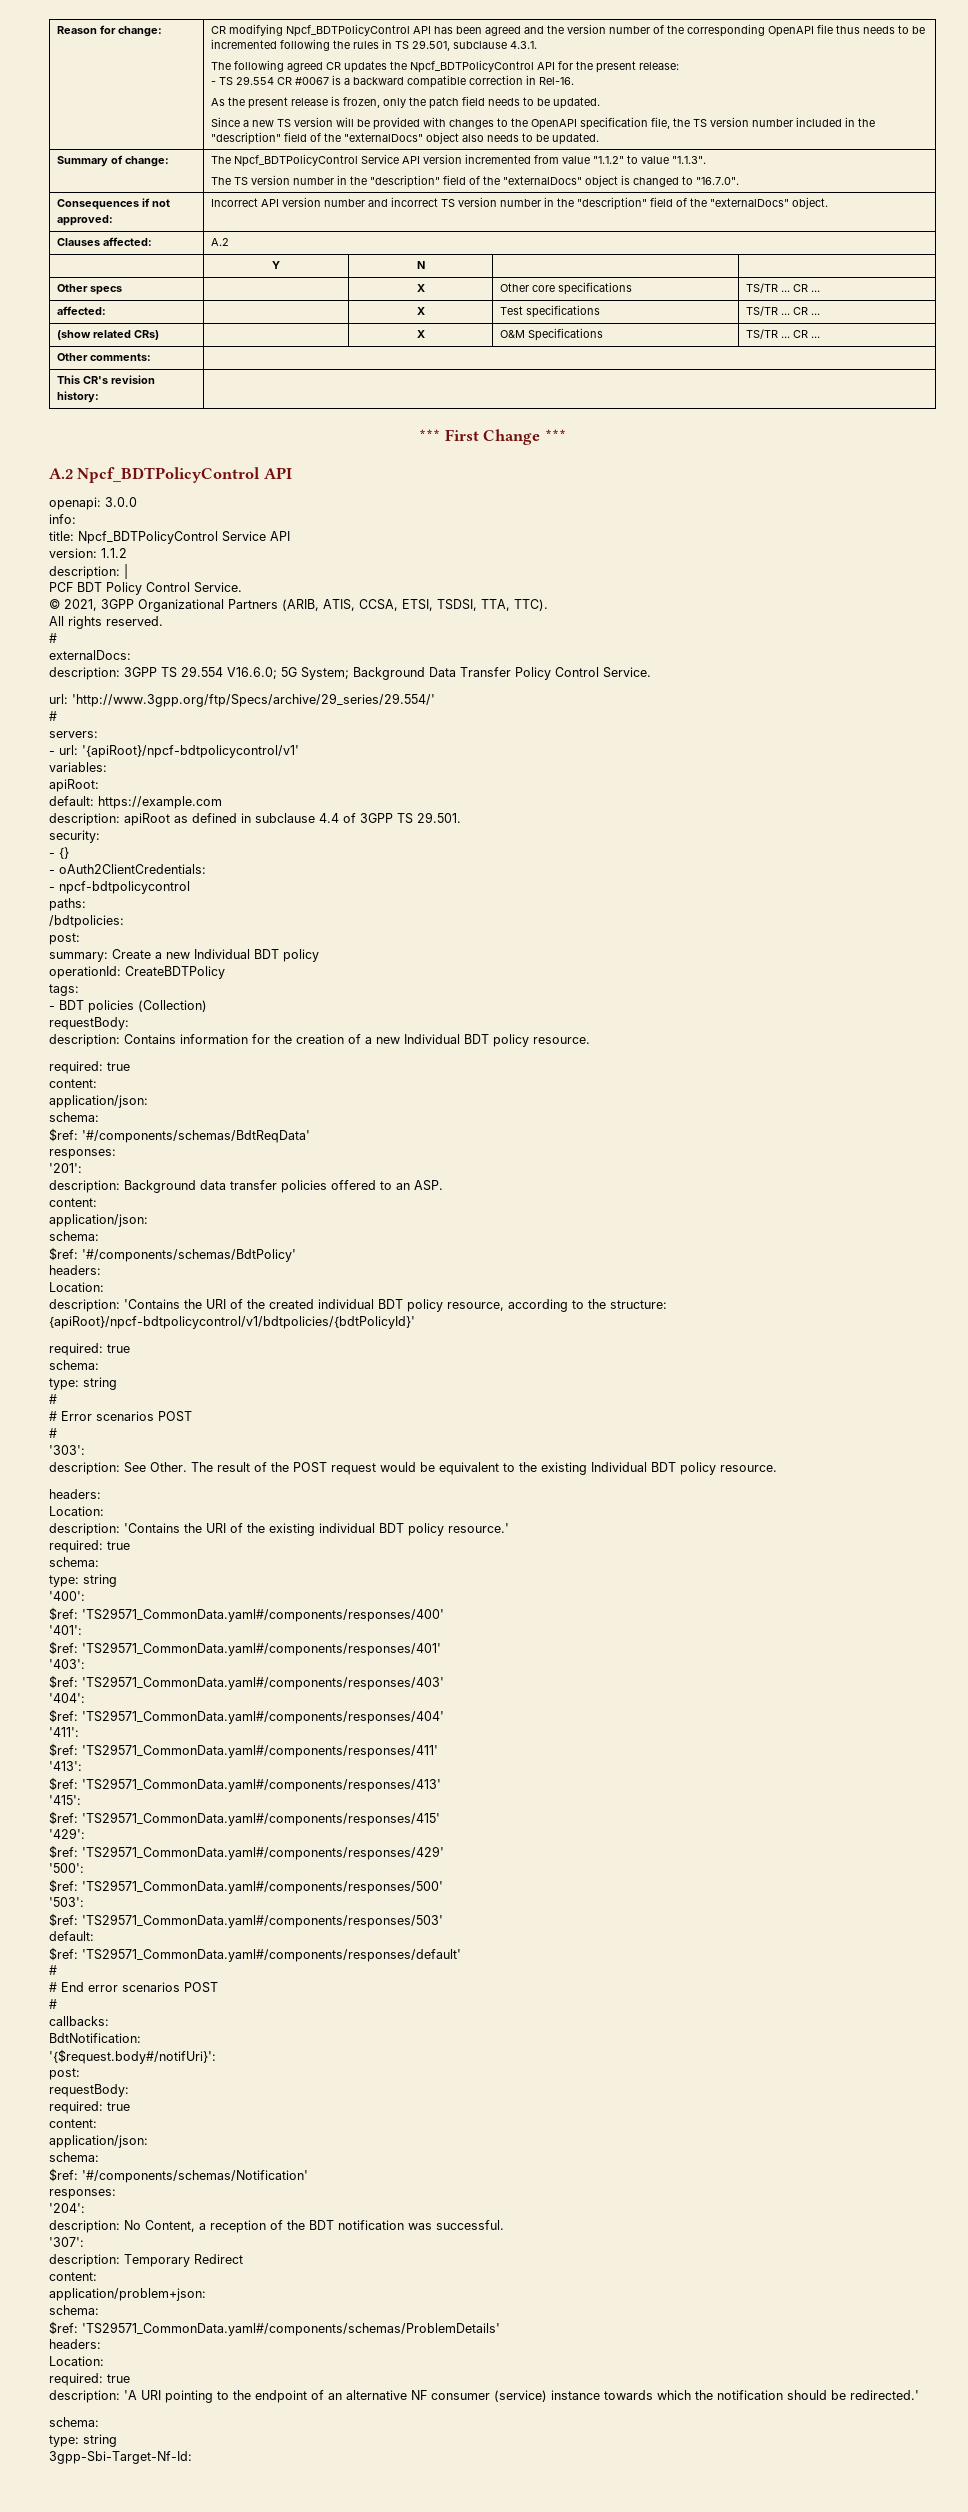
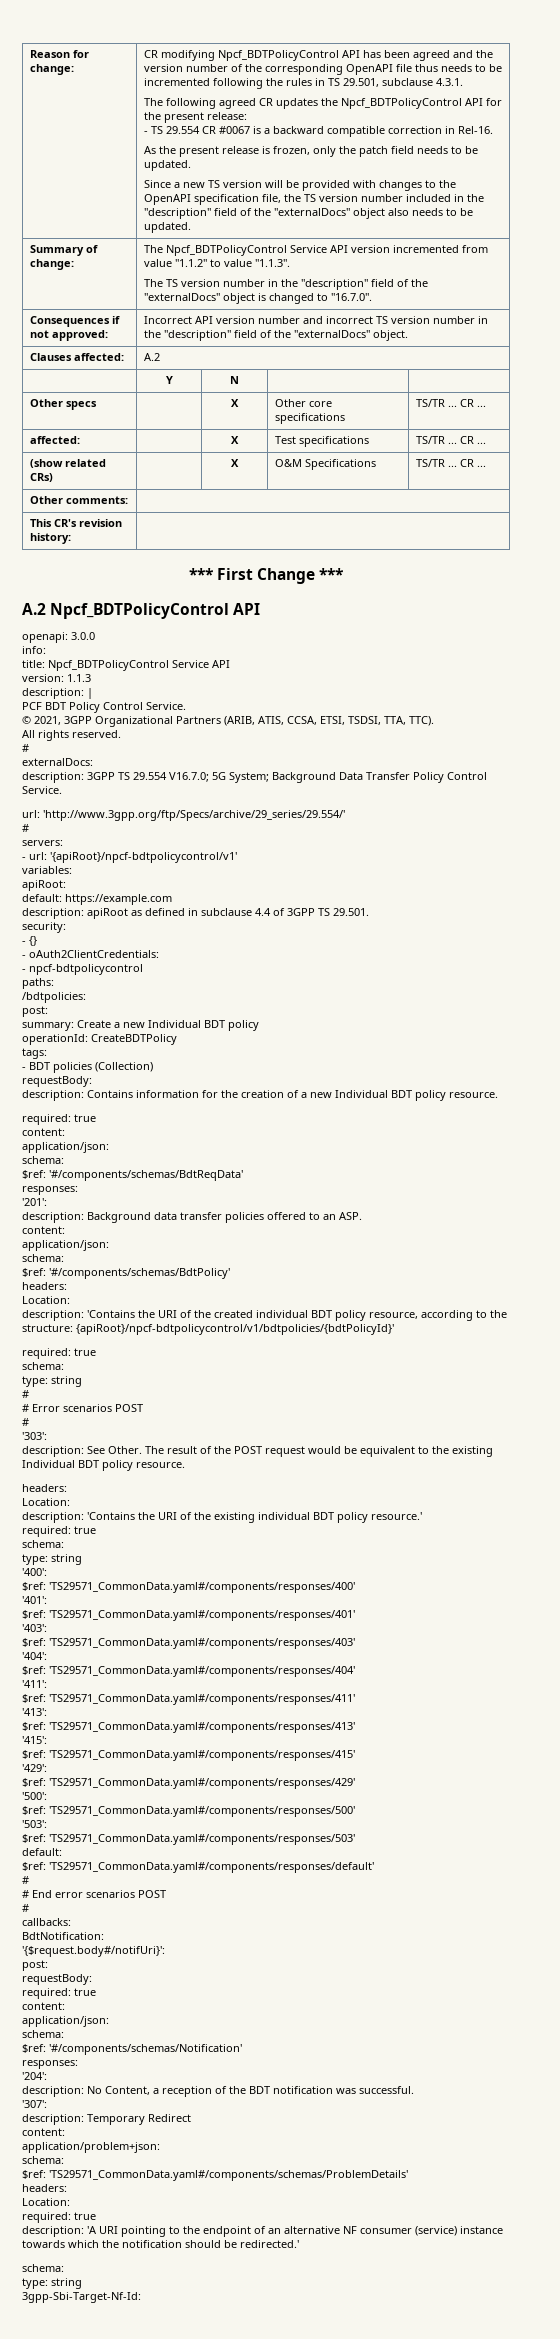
- version: 1.1.2
+ version: 1.1.3
- description: 3GPP TS 29.554 V16.6.0; 5G System; Background Data Transfer Policy Control Service.
+ description: 3GPP TS 29.554 V16.7.0; 5G System; Background Data Transfer Policy Control Service.

